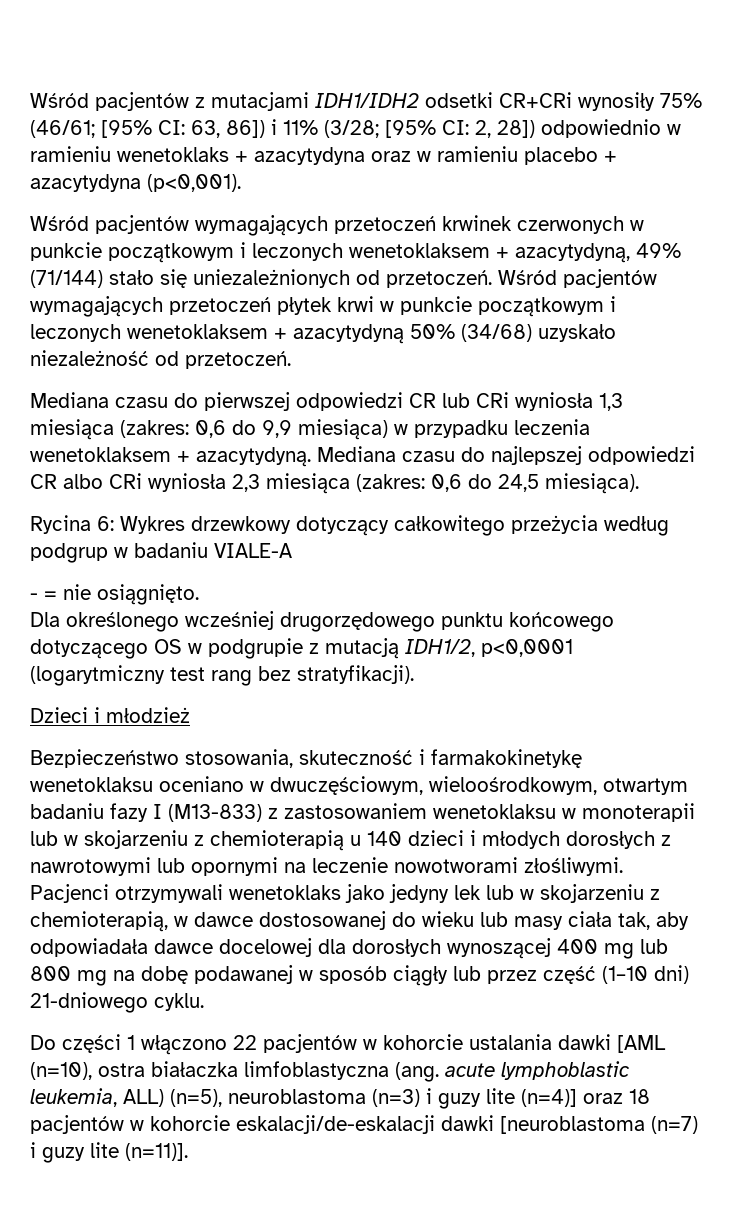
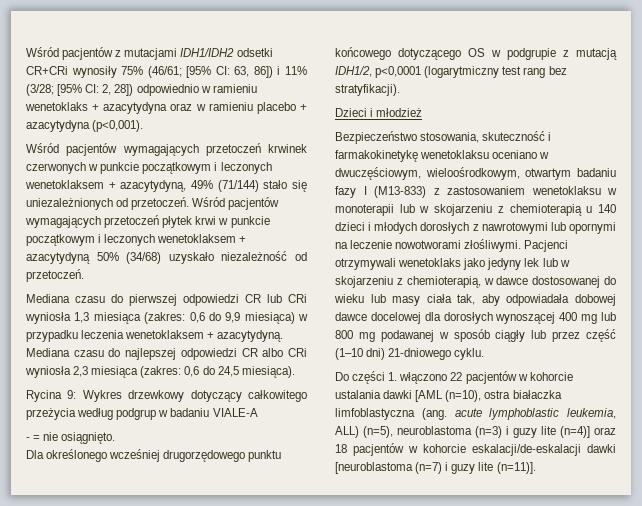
- Rycina 6: Wykres drzewkowy dotyczący całkowitego przeżycia według podgrup w badaniu VIALE-A
+ Rycina 9: Wykres drzewkowy dotyczący całkowitego przeżycia według podgrup w badaniu VIALE-A
- Pacjenci otrzymywali wenetoklaks jako jedyny lek lub w skojarzeniu z chemioterapią, w dawce dostosowanej do wieku lub masy ciała tak, aby odpowiadała dawce docelowej dla dorosłych wynoszącej 400 mg lub 800 mg na dobę podawanej w sposób ciągły lub przez część (1–10 dni) 21-dniowego cyklu.
+ Pacjenci otrzymywali wenetoklaks jako jedyny lek lub w skojarzeniu z chemioterapią, w dawce dostosowanej do wieku lub masy ciała tak, aby odpowiadała dobowej dawce docelowej dla dorosłych wynoszącej 400 mg lub 800 mg podawanej w sposób ciągły lub przez część (1–10 dni) 21-dniowego cyklu.
- Do części 1 włączono 22 pacjentów w kohorcie ustalania dawki [AML (n=10), ostra białaczka limfoblastyczna (ang. acute lymphoblastic leukemia, ALL) (n=5), neuroblastoma (n=3) i guzy lite (n=4)] oraz 18 pacjentów w kohorcie eskalacji/de-eskalacji dawki [neuroblastoma (n=7) i guzy lite (n=11)].
+ Do części 1. włączono 22 pacjentów w kohorcie ustalania dawki [AML (n=10), ostra białaczka limfoblastyczna (ang. acute lymphoblastic leukemia, ALL) (n=5), neuroblastoma (n=3) i guzy lite (n=4)] oraz 18 pacjentów w kohorcie eskalacji/de-eskalacji dawki [neuroblastoma (n=7) i guzy lite (n=11)].

